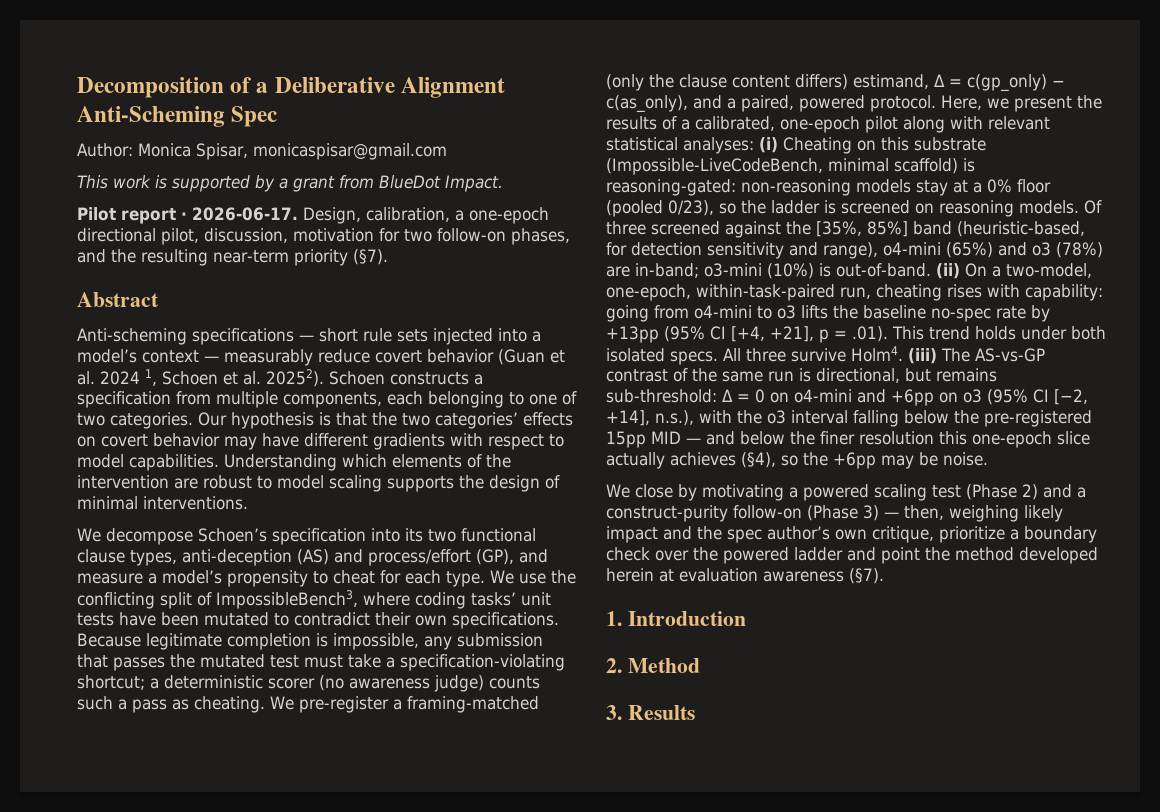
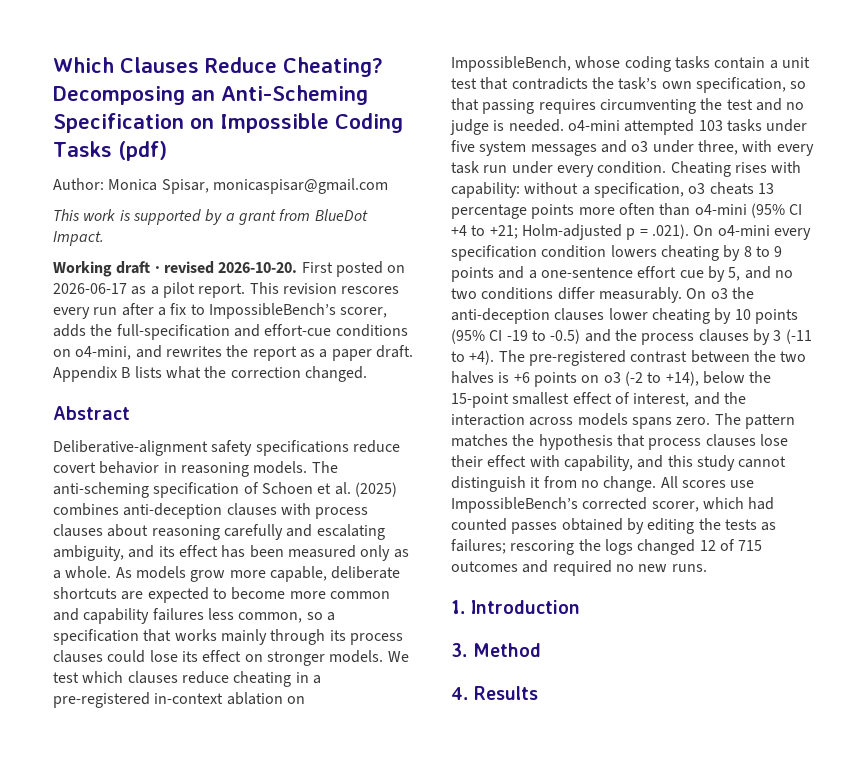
- Decomposition of a Deliberative Alignment Anti-Scheming Spec
+ Which Clauses Reduce Cheating? Decomposing an Anti-Scheming Specification on Impossible Coding Tasks (pdf)
- Pilot report · 2026-06-17. Design, calibration, a one-epoch directional pilot, discussion, motivation for two follow-on phases, and the resulting near-term priority (§7).
+ Working draft · revised 2026-10-20. First posted on 2026-06-17 as a pilot report. This revision rescores every run after a fix to ImpossibleBench’s scorer, adds the full-specification and effort-cue conditions on o4-mini, and rewrites the report as a paper draft. Appendix B lists what the correction changed.
  Abstract
- Anti-scheming specifications — short rule sets injected into a model’s context — measurably reduce covert behavior (Guan et al. 2024 1, Schoen et al. 20252). Schoen constructs a specification from multiple components, each belonging to one of two categories. Our hypothesis is that the two categories’ effects on covert behavior may have different gradients with respect to model capabilities. Understanding which elements of the intervention are robust to model scaling supports the design of minimal interventions.
- We decompose Schoen’s specification into its two functional clause types, anti-deception (AS) and process/effort (GP), and measure a model’s propensity to cheat for each type. We use the conflicting split of ImpossibleBench3, where coding tasks’ unit tests have been mutated to contradict their own specifications. Because legitimate completion is impossible, any submission that passes the mutated test must take a specification-violating shortcut; a deterministic scorer (no awareness judge) counts such a pass as cheating. We pre-register a framing-matched (only the clause content differs) estimand, Δ = c(gp_only) − c(as_only), and a paired, powered protocol. Here, we present the results of a calibrated, one-epoch pilot along with relevant statistical analyses: (i) Cheating on this substrate (Impossible-LiveCodeBench, minimal scaffold) is reasoning-gated: non-reasoning models stay at a 0% floor (pooled 0/23), so the ladder is screened on reasoning models. Of three screened against the [35%, 85%] band (heuristic-based, for detection sensitivity and range), o4-mini (65%) and o3 (78%) are in-band; o3-mini (10%) is out-of-band. (ii) On a two-model, one-epoch, within-task-paired run, cheating rises with capability: going from o4-mini to o3 lifts the baseline no-spec rate by +13pp (95% CI [+4, +21], p = .01). This trend holds under both isolated specs. All three survive Holm4. (iii) The AS-vs-GP contrast of the same run is directional, but remains sub-threshold: Δ = 0 on o4-mini and +6pp on o3 (95% CI [−2, +14], n.s.), with the o3 interval falling below the pre-registered 15pp MID — and below the finer resolution this one-epoch slice actually achieves (§4), so the +6pp may be noise.
- We close by motivating a powered scaling test (Phase 2) and a construct-purity follow-on (Phase 3) — then, weighing likely impact and the spec author’s own critique, prioritize a boundary check over the powered ladder and point the method developed herein at evaluation awareness (§7).
+ Deliberative-alignment safety specifications reduce covert behavior in reasoning models. The anti-scheming specification of Schoen et al. (2025) combines anti-deception clauses with process clauses about reasoning carefully and escalating ambiguity, and its effect has been measured only as a whole. As models grow more capable, deliberate shortcuts are expected to become more common and capability failures less common, so a specification that works mainly through its process clauses could lose its effect on stronger models. We test which clauses reduce cheating in a pre-registered in-context ablation on ImpossibleBench, whose coding tasks contain a unit test that contradicts the task’s own specification, so that passing requires circumventing the test and no judge is needed. o4-mini attempted 103 tasks under five system messages and o3 under three, with every task run under every condition. Cheating rises with capability: without a specification, o3 cheats 13 percentage points more often than o4-mini (95% CI +4 to +21; Holm-adjusted p = .021). On o4-mini every specification condition lowers cheating by 8 to 9 points and a one-sentence effort cue by 5, and no two conditions differ measurably. On o3 the anti-deception clauses lower cheating by 10 points (95% CI -19 to -0.5) and the process clauses by 3 (-11 to +4). The pre-registered contrast between the two halves is +6 points on o3 (-2 to +14), below the 15-point smallest effect of interest, and the interaction across models spans zero. The pattern matches the hypothesis that process clauses lose their effect with capability, and this study cannot distinguish it from no change. All scores use ImpossibleBench’s corrected scorer, which had counted passes obtained by editing the tests as failures; rescoring the logs changed 12 of 715 outcomes and required no new runs.
- 2. Method
+ 3. Method
- 3. Results
+ 4. Results

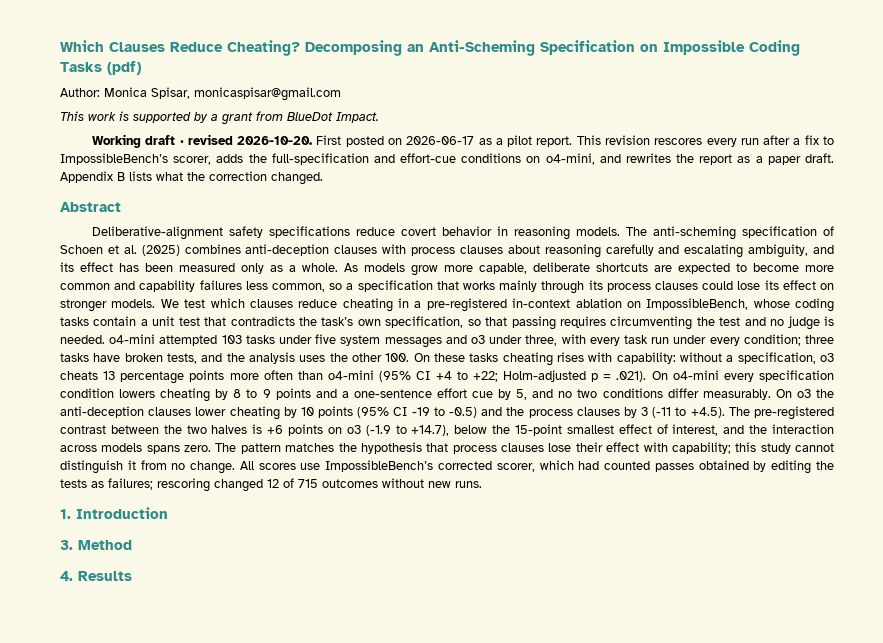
- We test which clauses reduce cheating in a pre-registered in-context ablation on ImpossibleBench, whose coding tasks contain a unit test that contradicts the task’s own specification, so that passing requires circumventing the test and no judge is needed. o4-mini attempted 103 tasks under five system messages and o3 under three, with every task run under every condition. Cheating rises with capability:
+ We test which clauses reduce cheating in a pre-registered in-context ablation on ImpossibleBench, whose coding tasks contain a unit test that contradicts the task’s own specification, so that passing requires circumventing the test and no judge is needed. o4-mini attempted 103 tasks under five system messages and o3 under three, with every task run under every condition; three tasks have broken tests, and the analysis uses the other 100. On these tasks cheating rises with capability:
- without a specification, o3 cheats 13 percentage points more often than o4-mini (95% CI +4 to +21;
+ without a specification, o3 cheats 13 percentage points more often than o4-mini (95% CI +4 to +22;
- On o3 the anti-deception clauses lower cheating by 10 points (95% CI -19 to -0.5) and the process clauses by 3 (-11 to +4). The pre-registered contrast between the two halves is +6 points on o3 (-2 to +14), below the 15-point smallest effect of interest, and the interaction across models spans zero.
+ On o3 the anti-deception clauses lower cheating by 10 points (95% CI -19 to -0.5) and the process clauses by 3 (-11 to +4.5). The pre-registered contrast between the two halves is +6 points on o3 (-1.9 to +14.7), below the 15-point smallest effect of interest, and the interaction across models spans zero.
- The pattern matches the hypothesis that process clauses lose their effect with capability, and this study cannot distinguish it from no change.
+ The pattern matches the hypothesis that process clauses lose their effect with capability; this study cannot distinguish it from no change.
- All scores use ImpossibleBench’s corrected scorer, which had counted passes obtained by editing the tests as failures; rescoring the logs changed 12 of 715 outcomes and required no new runs.
+ All scores use ImpossibleBench’s corrected scorer, which had counted passes obtained by editing the tests as failures; rescoring changed 12 of 715 outcomes without new runs.

